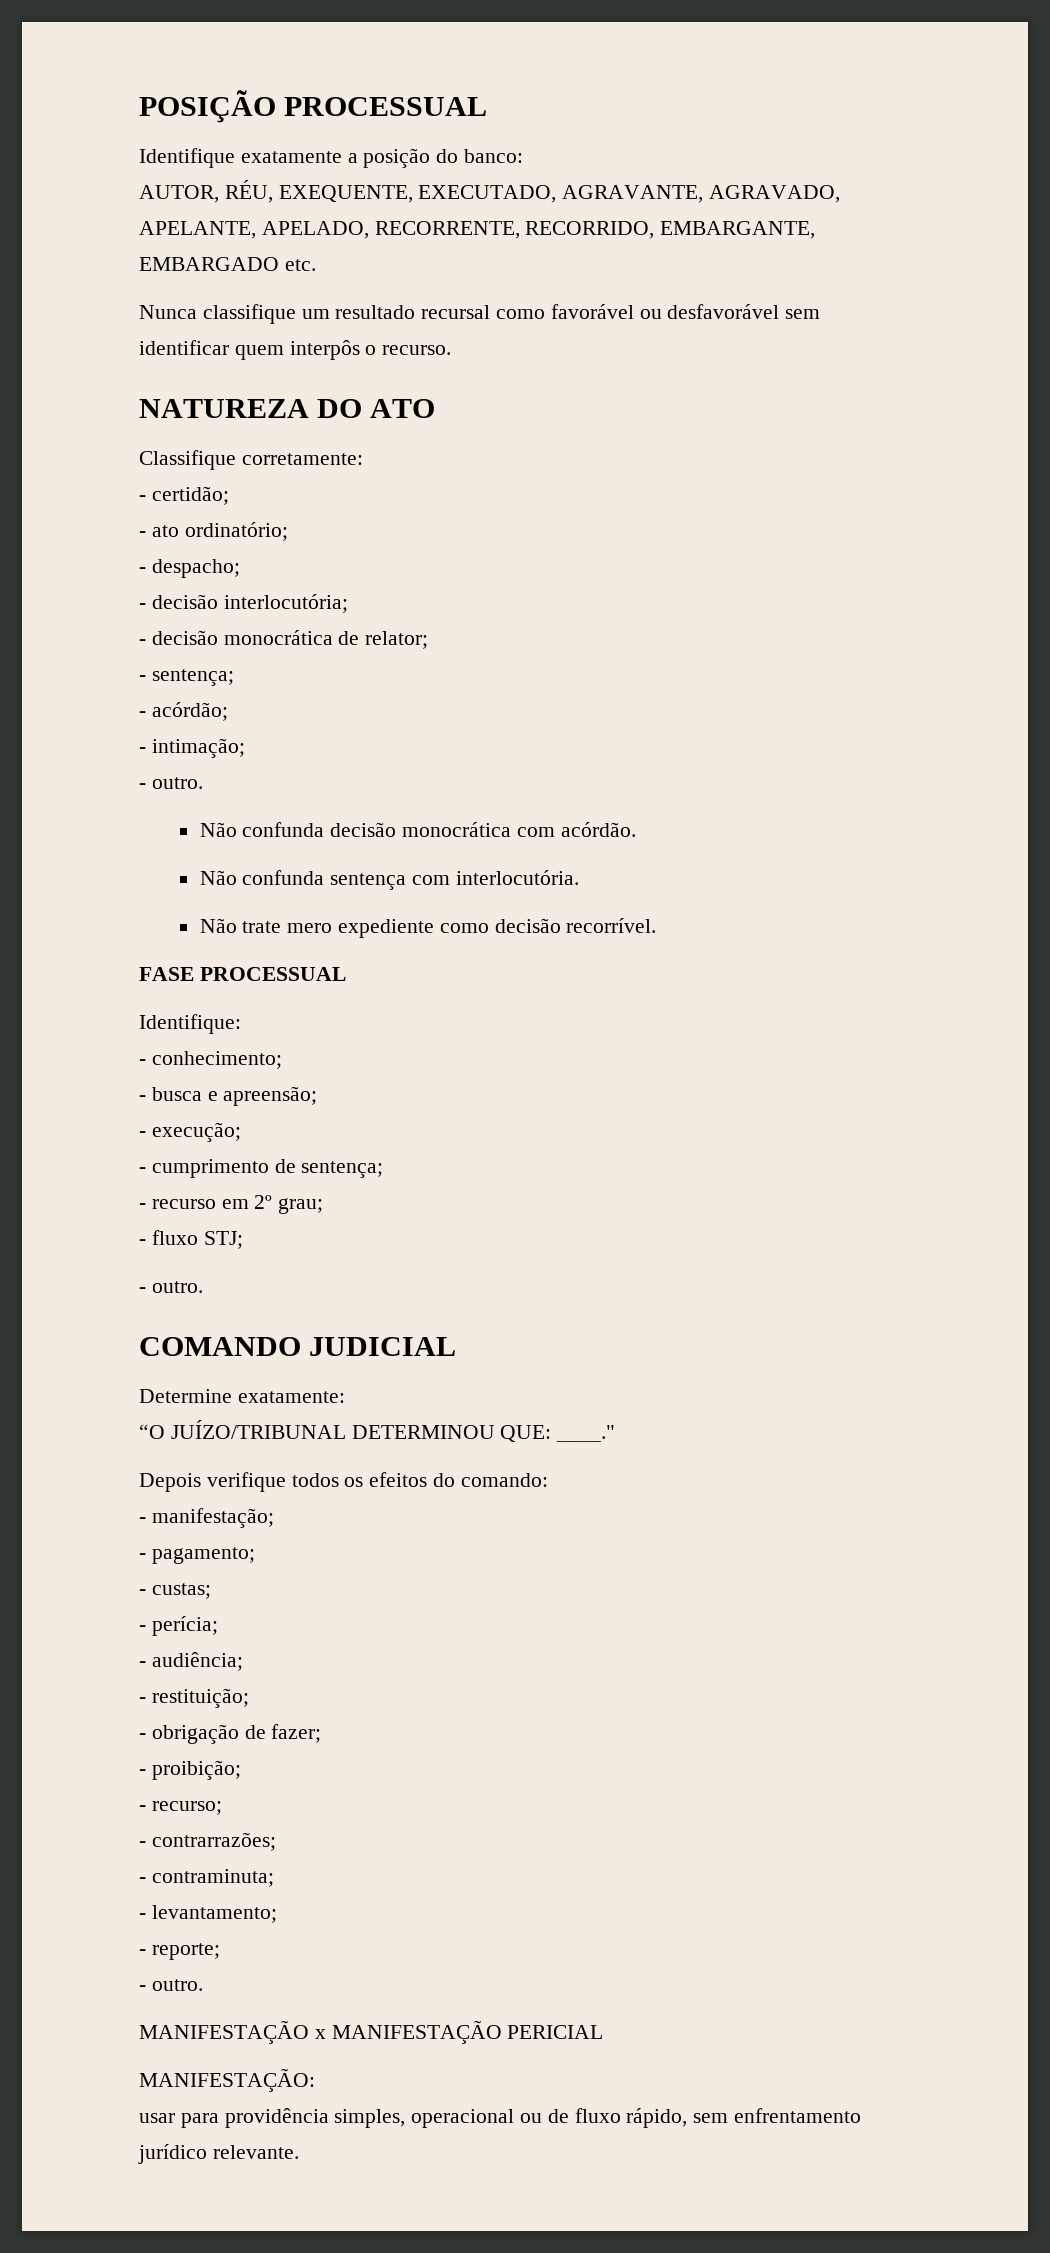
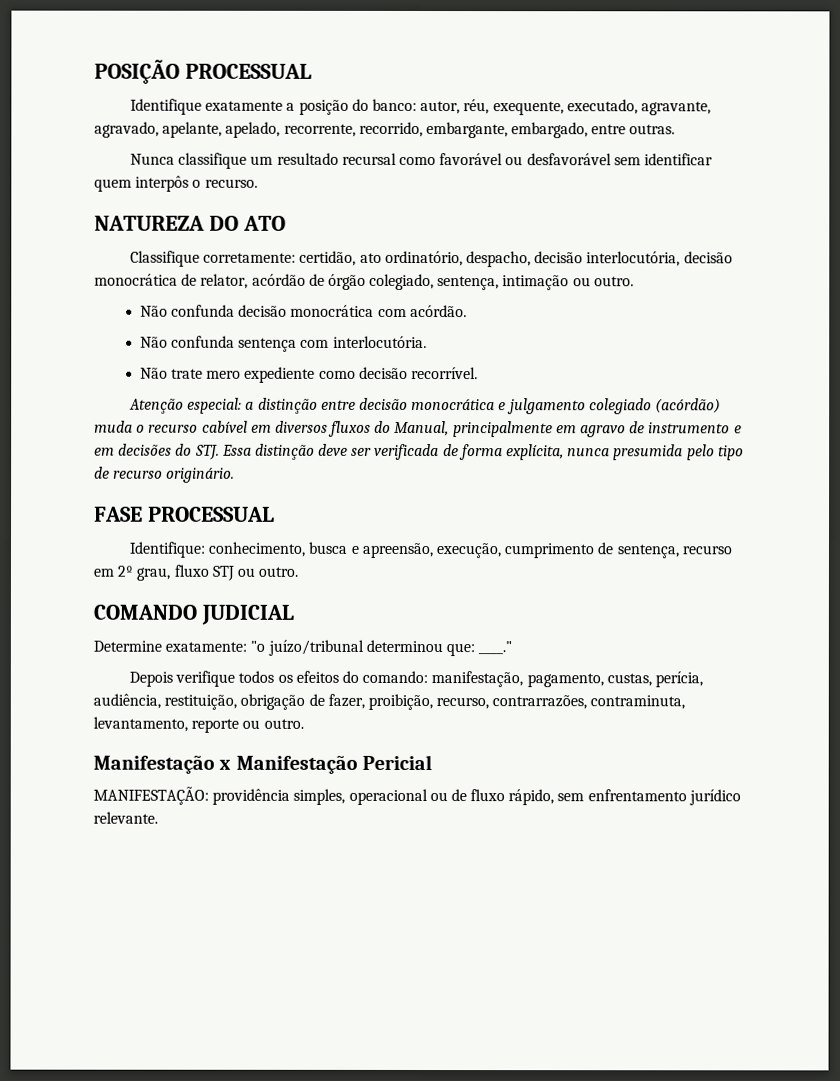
- Identifique exatamente a posição do banco:
- AUTOR, RÉU, EXEQUENTE, EXECUTADO, AGRAVANTE, AGRAVADO, APELANTE, APELADO, RECORRENTE, RECORRIDO, EMBARGANTE, EMBARGADO etc.
+ Identifique exatamente a posição do banco: autor, réu, exequente, executado, agravante, agravado, apelante, apelado, recorrente, recorrido, embargante, embargado, entre outras.
- Classifique corretamente:
- - certidão;
- - ato ordinatório;
- - despacho;
- - decisão interlocutória;
- - decisão monocrática de relator;
- - sentença;
- - acórdão;
- - intimação;
- - outro.
+ Classifique corretamente: certidão, ato ordinatório, despacho, decisão interlocutória, decisão monocrática de relator, acórdão de órgão colegiado, sentença, intimação ou outro.
+ Atenção especial: a distinção entre decisão monocrática e julgamento colegiado (acórdão) muda o recurso cabível em diversos fluxos do Manual, principalmente em agravo de instrumento e em decisões do STJ. Essa distinção deve ser verificada de forma explícita, nunca presumida pelo tipo de recurso originário.
  FASE PROCESSUAL
- Identifique:
- - conhecimento;
- - busca e apreensão;
- - execução;
- - cumprimento de sentença;
- - recurso em 2º grau;
- - fluxo STJ;
- - outro.
+ Identifique: conhecimento, busca e apreensão, execução, cumprimento de sentença, recurso em 2º grau, fluxo STJ ou outro.
- Determine exatamente:
- “O JUÍZO/TRIBUNAL DETERMINOU QUE: ____."
+ Determine exatamente: "o juízo/tribunal determinou que: ____."
- Depois verifique todos os efeitos do comando:
- - manifestação;
- - pagamento;
- - custas;
- - perícia;
- - audiência;
- - restituição;
- - obrigação de fazer;
- - proibição;
- - recurso;
- - contrarrazões;
- - contraminuta;
- - levantamento;
- - reporte;
- - outro.
- MANIFESTAÇÃO x MANIFESTAÇÃO PERICIAL
+ Depois verifique todos os efeitos do comando: manifestação, pagamento, custas, perícia, audiência, restituição, obrigação de fazer, proibição, recurso, contrarrazões, contraminuta, levantamento, reporte ou outro.
+ Manifestação x Manifestação Pericial
- MANIFESTAÇÃO:
- usar para providência simples, operacional ou de fluxo rápido, sem enfrentamento jurídico relevante.
+ MANIFESTAÇÃO: providência simples, operacional ou de fluxo rápido, sem enfrentamento jurídico relevante.

